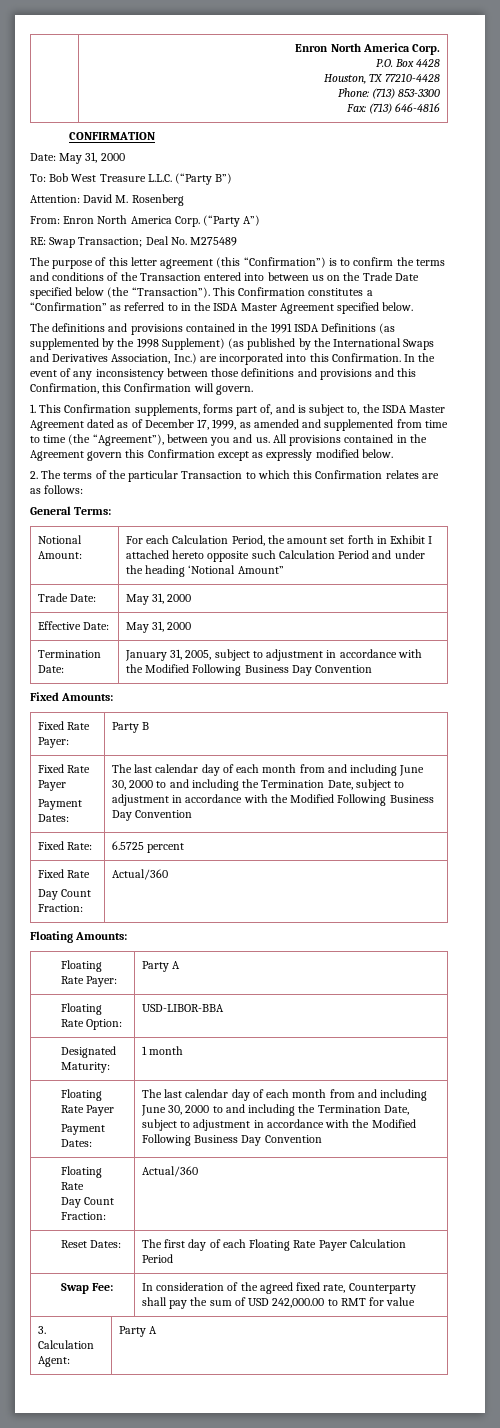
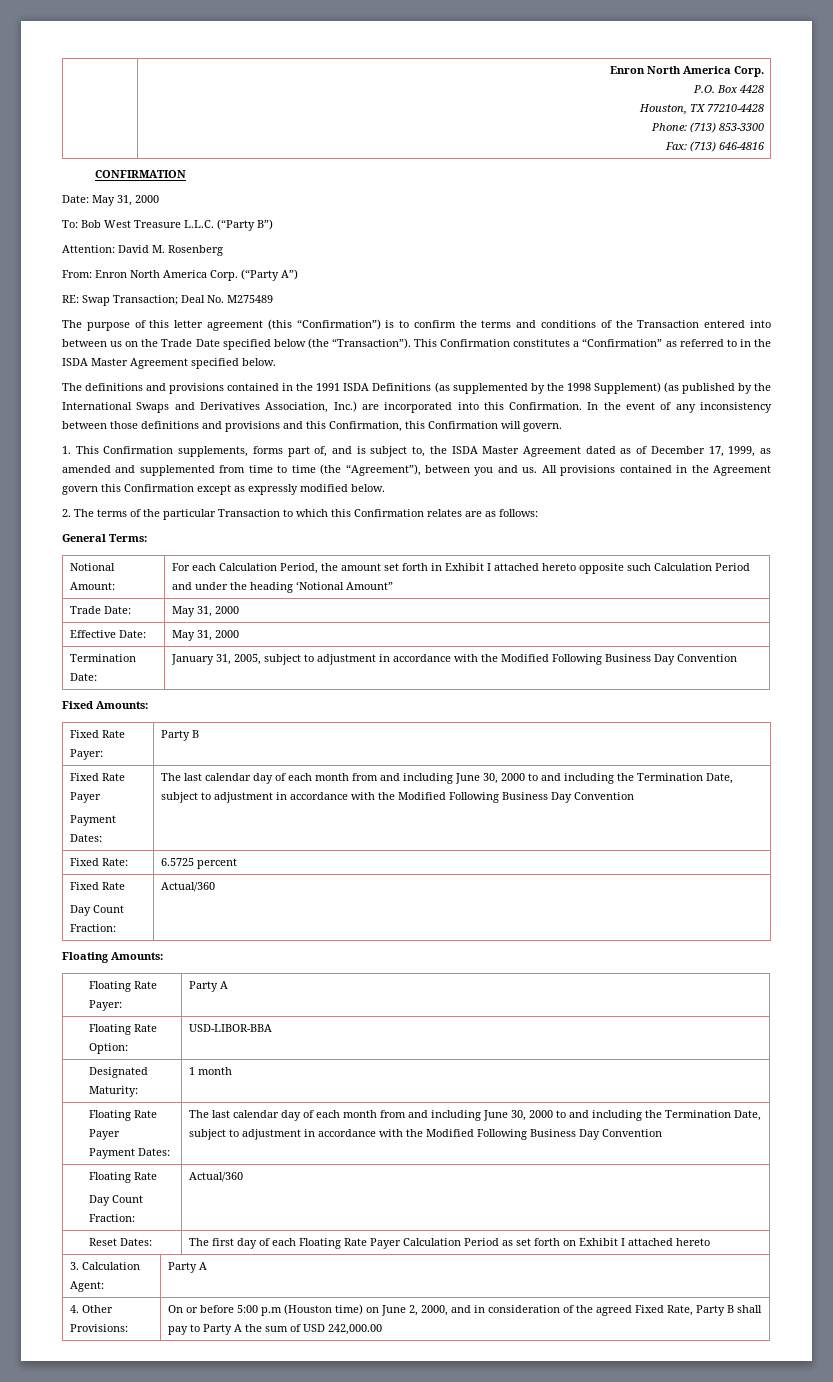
- Reset Dates: | The first day of each Floating Rate Payer Calculation Period
- Swap Fee: | In consideration of the agreed fixed rate, Counterparty shall pay the sum of USD 242,000.00 to RMT for value
+ Reset Dates: | The first day of each Floating Rate Payer Calculation Period as set forth on Exhibit I attached hereto
+ 4. Other Provisions: | On or before 5:00 p.m (Houston time) on June 2, 2000, and in consideration of the agreed Fixed Rate, Party B shall pay to Party A the sum of USD 242,000.00

